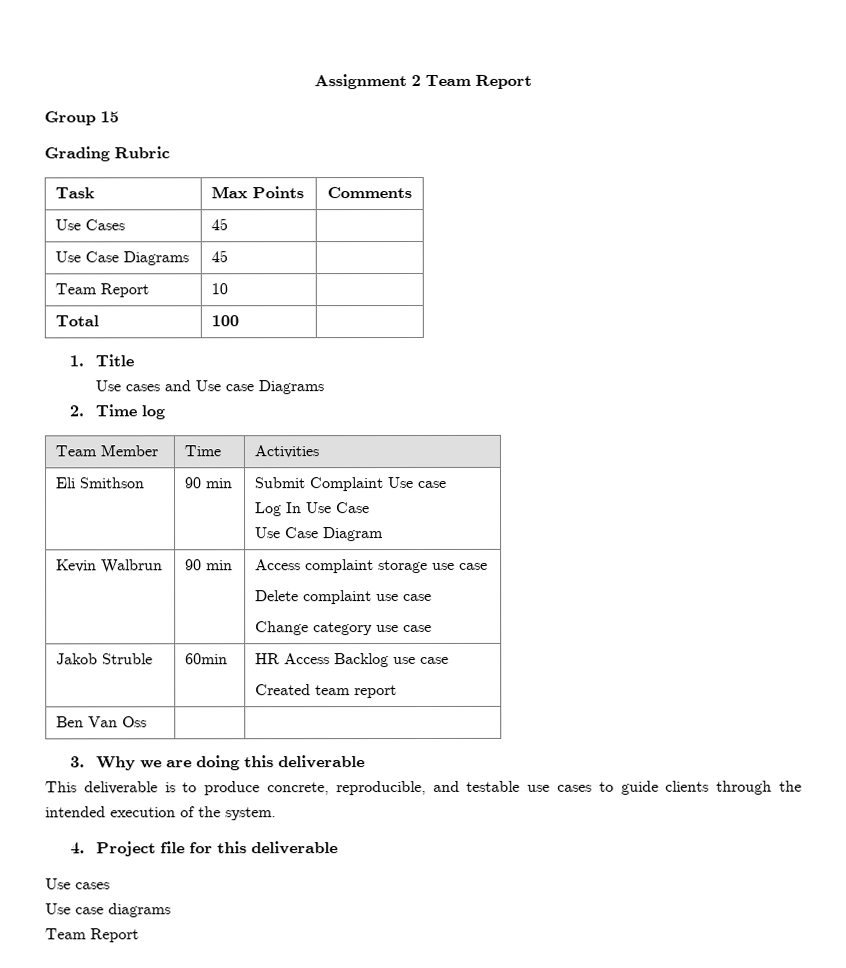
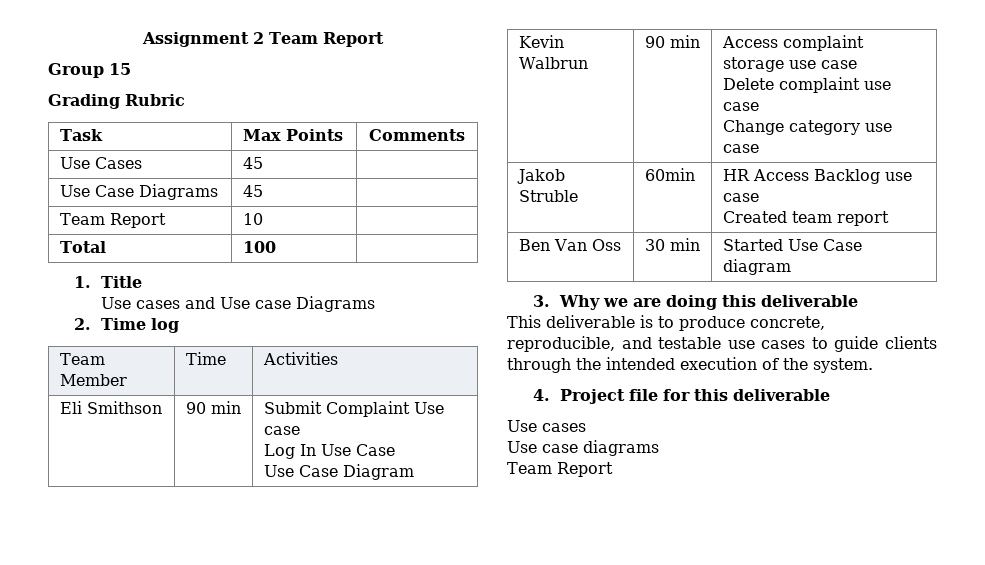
- Ben Van Oss | |
+ Ben Van Oss | 30 min | Started Use Case diagram

